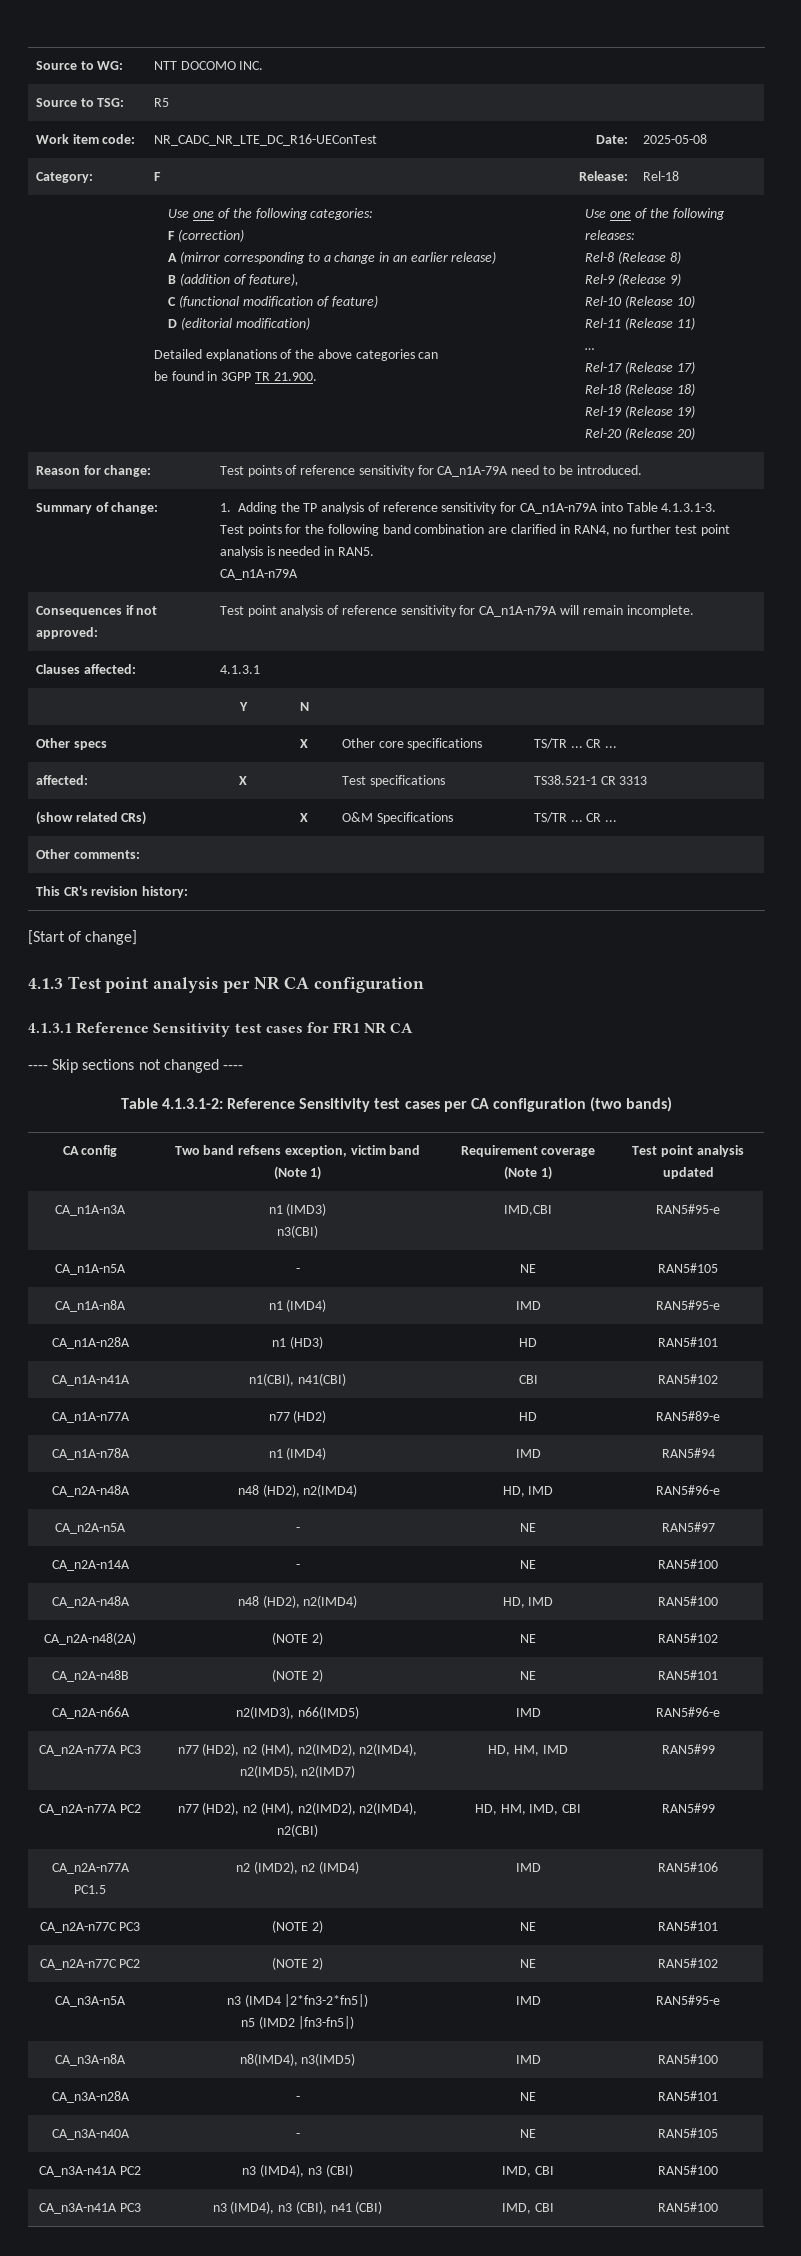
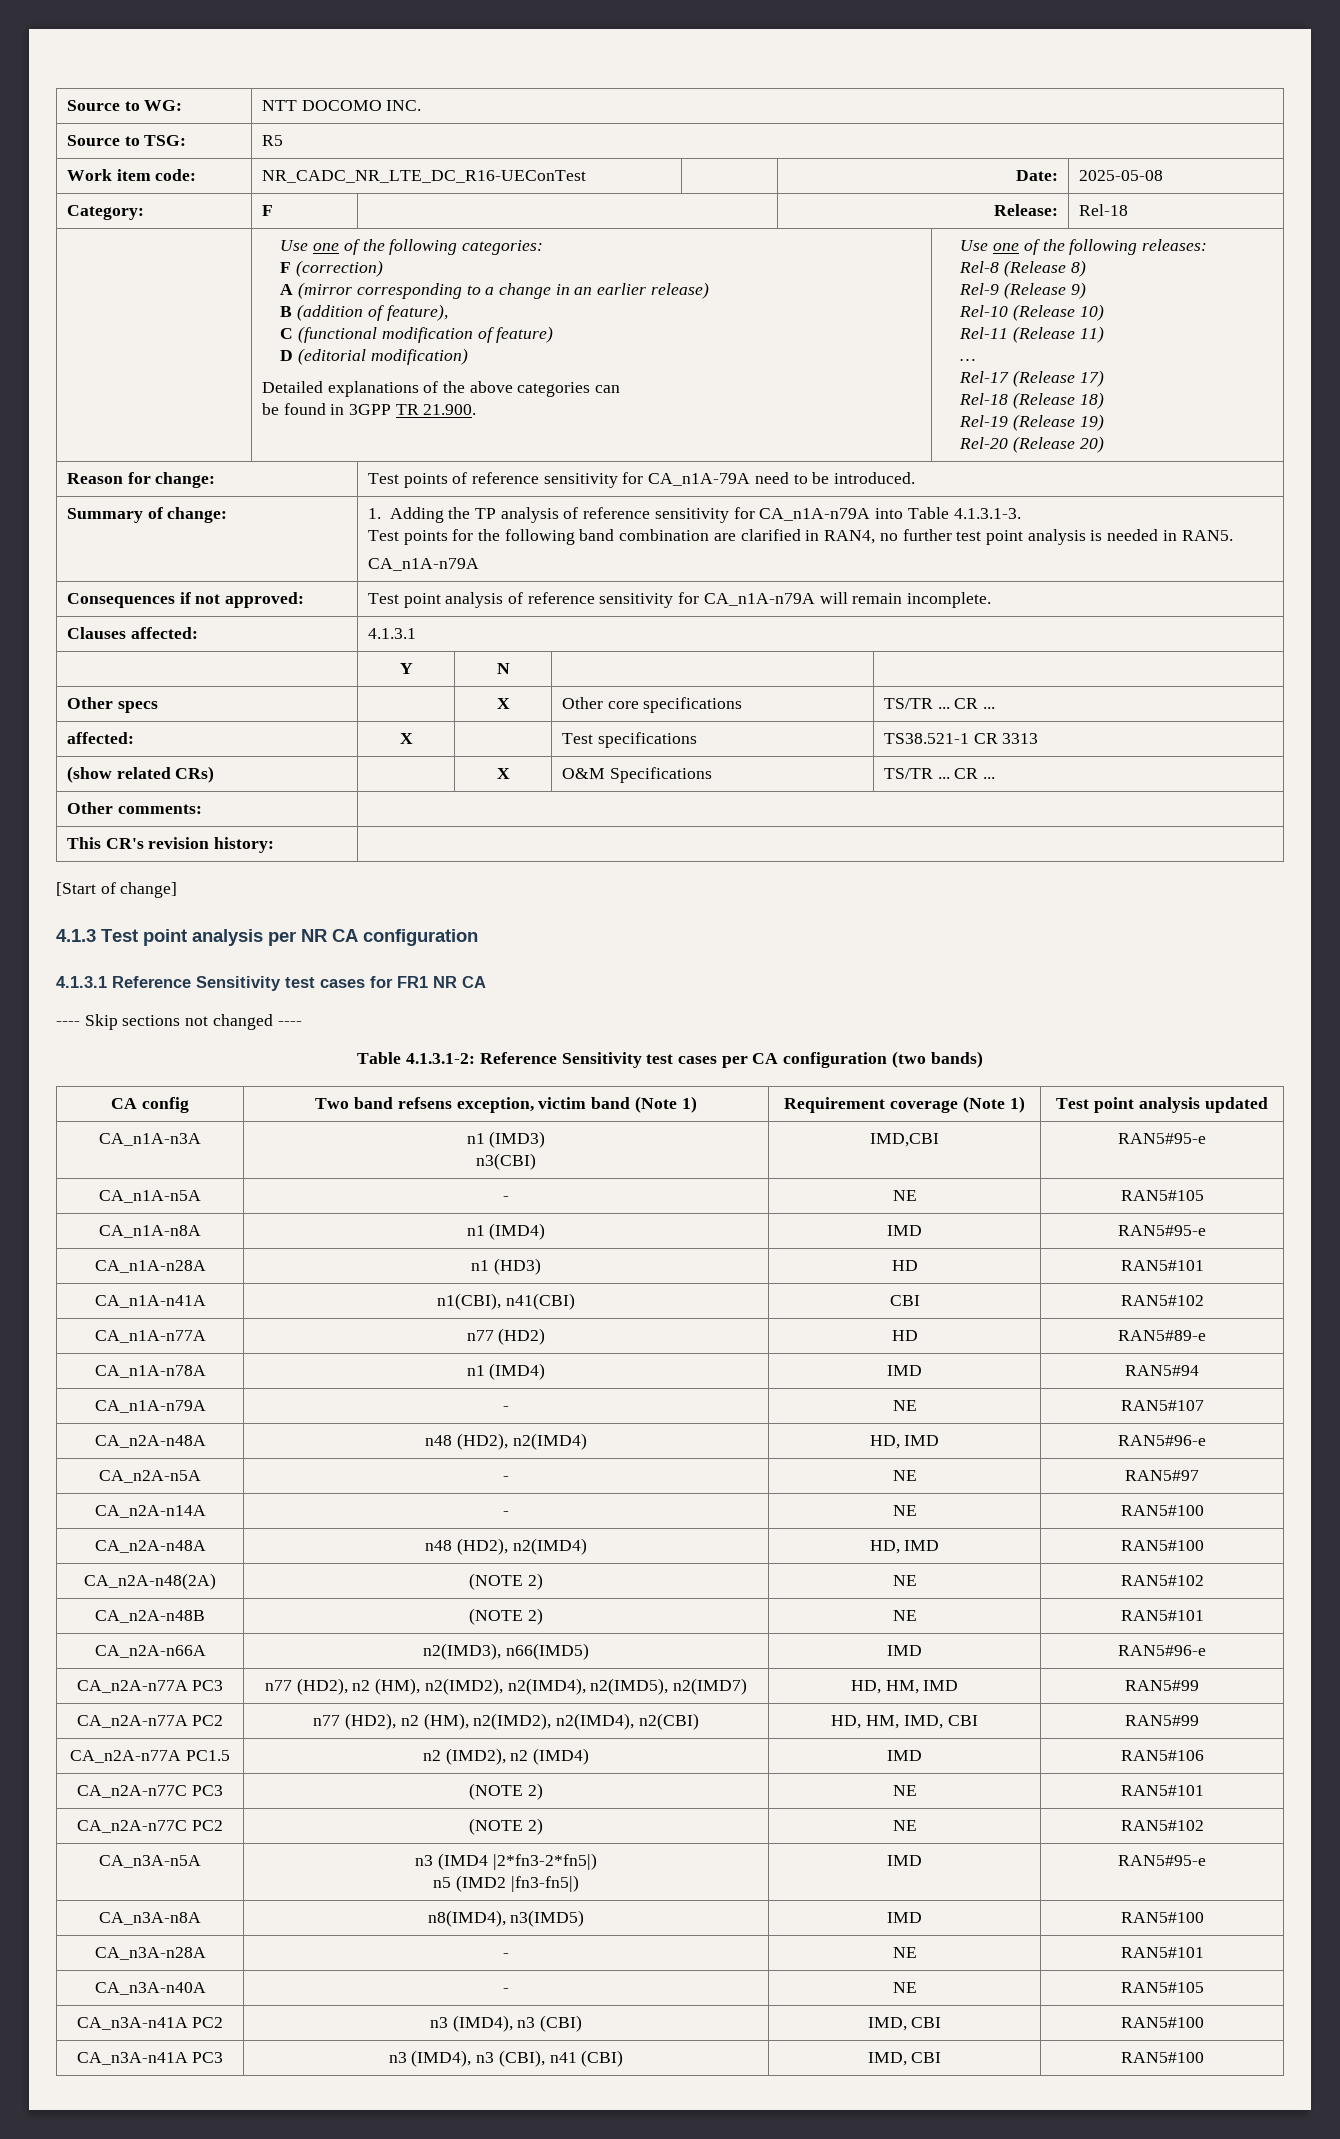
+ CA_n1A-n79A | - | NE | RAN5#107

